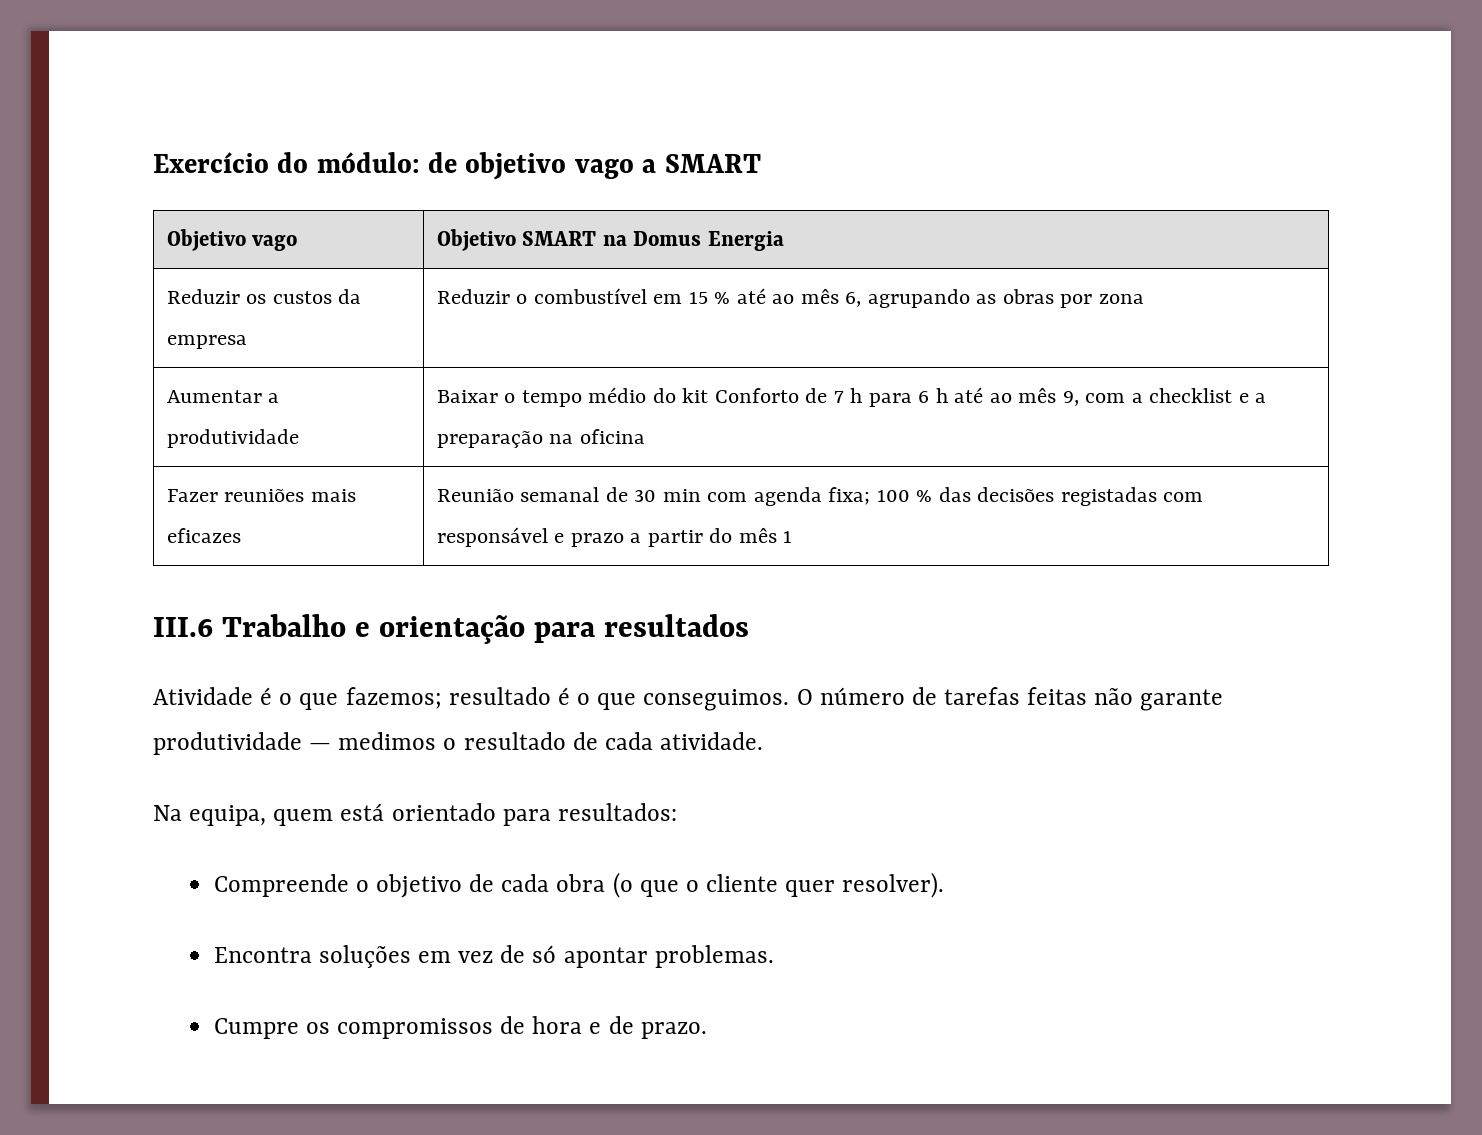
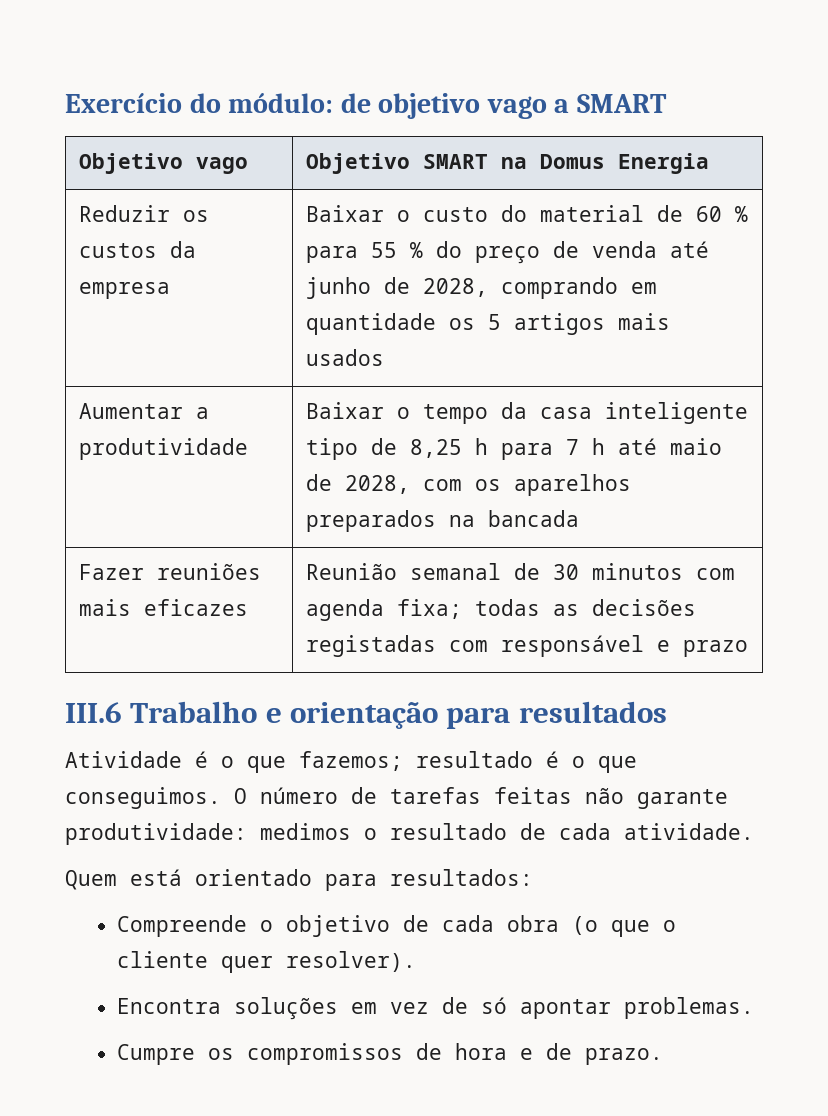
- Reduzir os custos da empresa | Reduzir o combustível em 15 % até ao mês 6, agrupando as obras por zona
+ Reduzir os custos da empresa | Baixar o custo do material de 60 % para 55 % do preço de venda até junho de 2028, comprando em quantidade os 5 artigos mais usados
- Aumentar a produtividade | Baixar o tempo médio do kit Conforto de 7 h para 6 h até ao mês 9, com a checklist e a preparação na oficina
+ Aumentar a produtividade | Baixar o tempo da casa inteligente tipo de 8,25 h para 7 h até maio de 2028, com os aparelhos preparados na bancada
- Fazer reuniões mais eficazes | Reunião semanal de 30 min com agenda fixa; 100 % das decisões registadas com responsável e prazo a partir do mês 1
+ Fazer reuniões mais eficazes | Reunião semanal de 30 minutos com agenda fixa; todas as decisões registadas com responsável e prazo
- O número de tarefas feitas não garante produtividade — medimos o resultado de cada atividade.
+ O número de tarefas feitas não garante produtividade: medimos o resultado de cada atividade.
- Na equipa, quem está orientado para resultados:
+ Quem está orientado para resultados:

